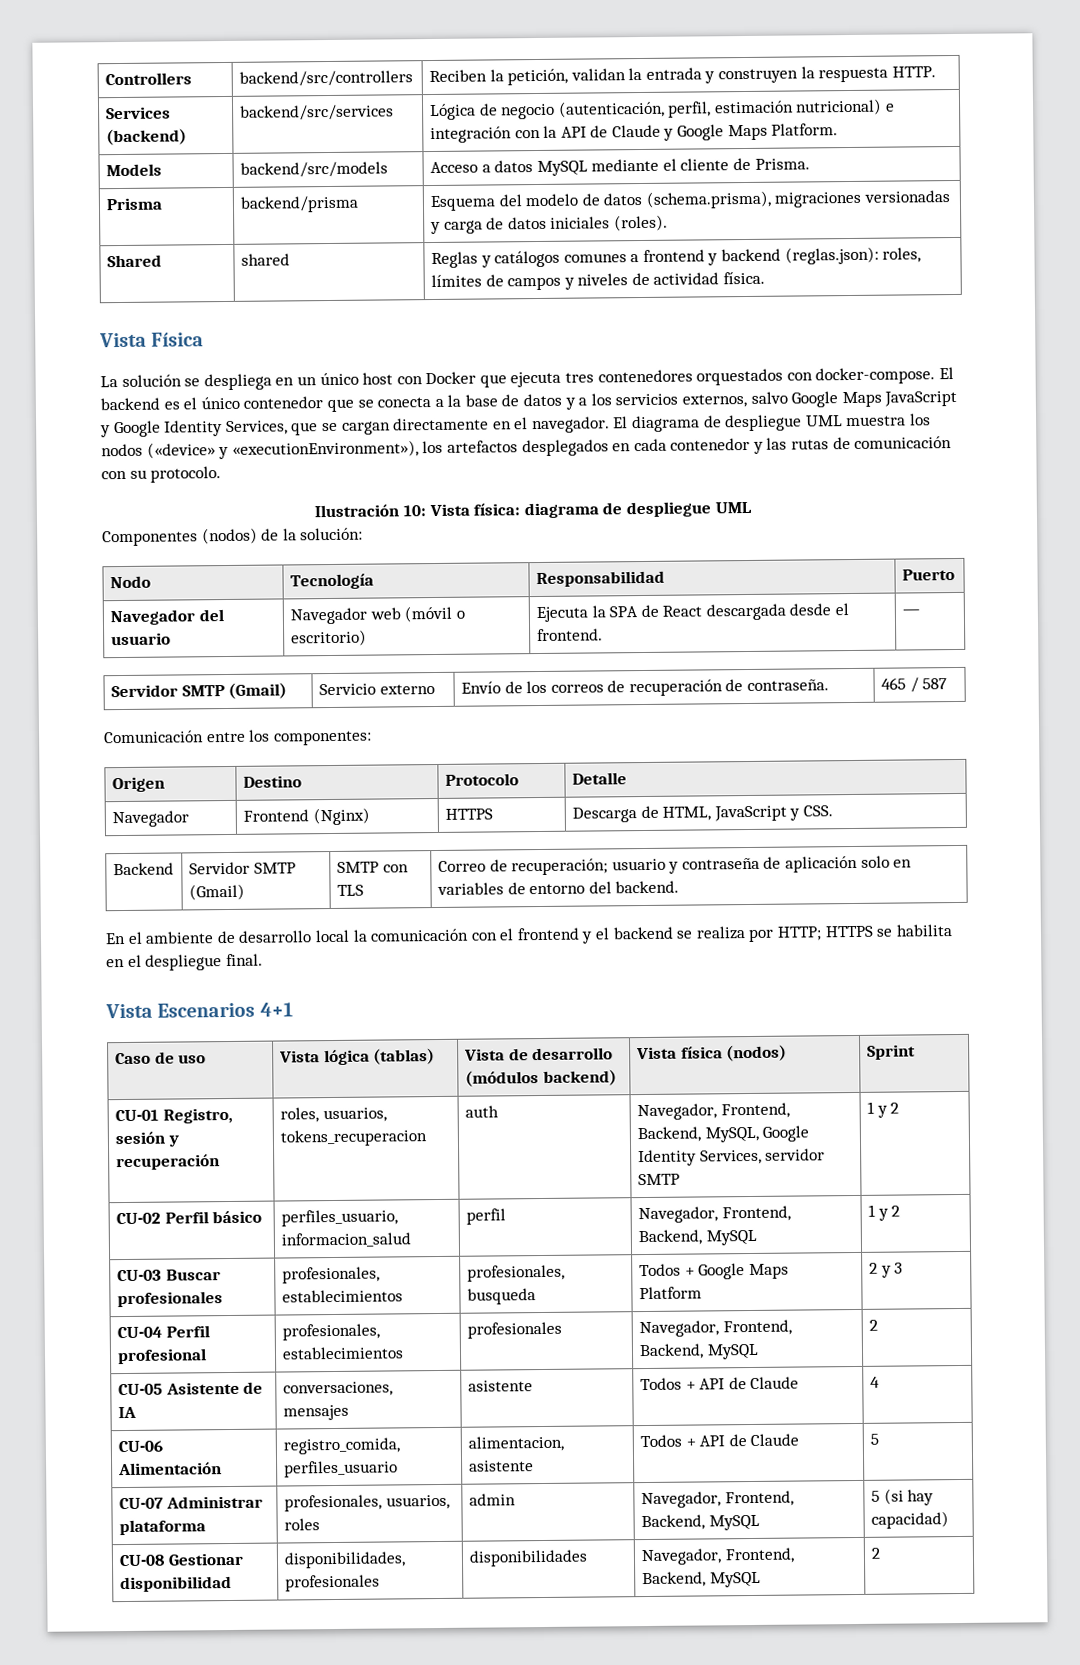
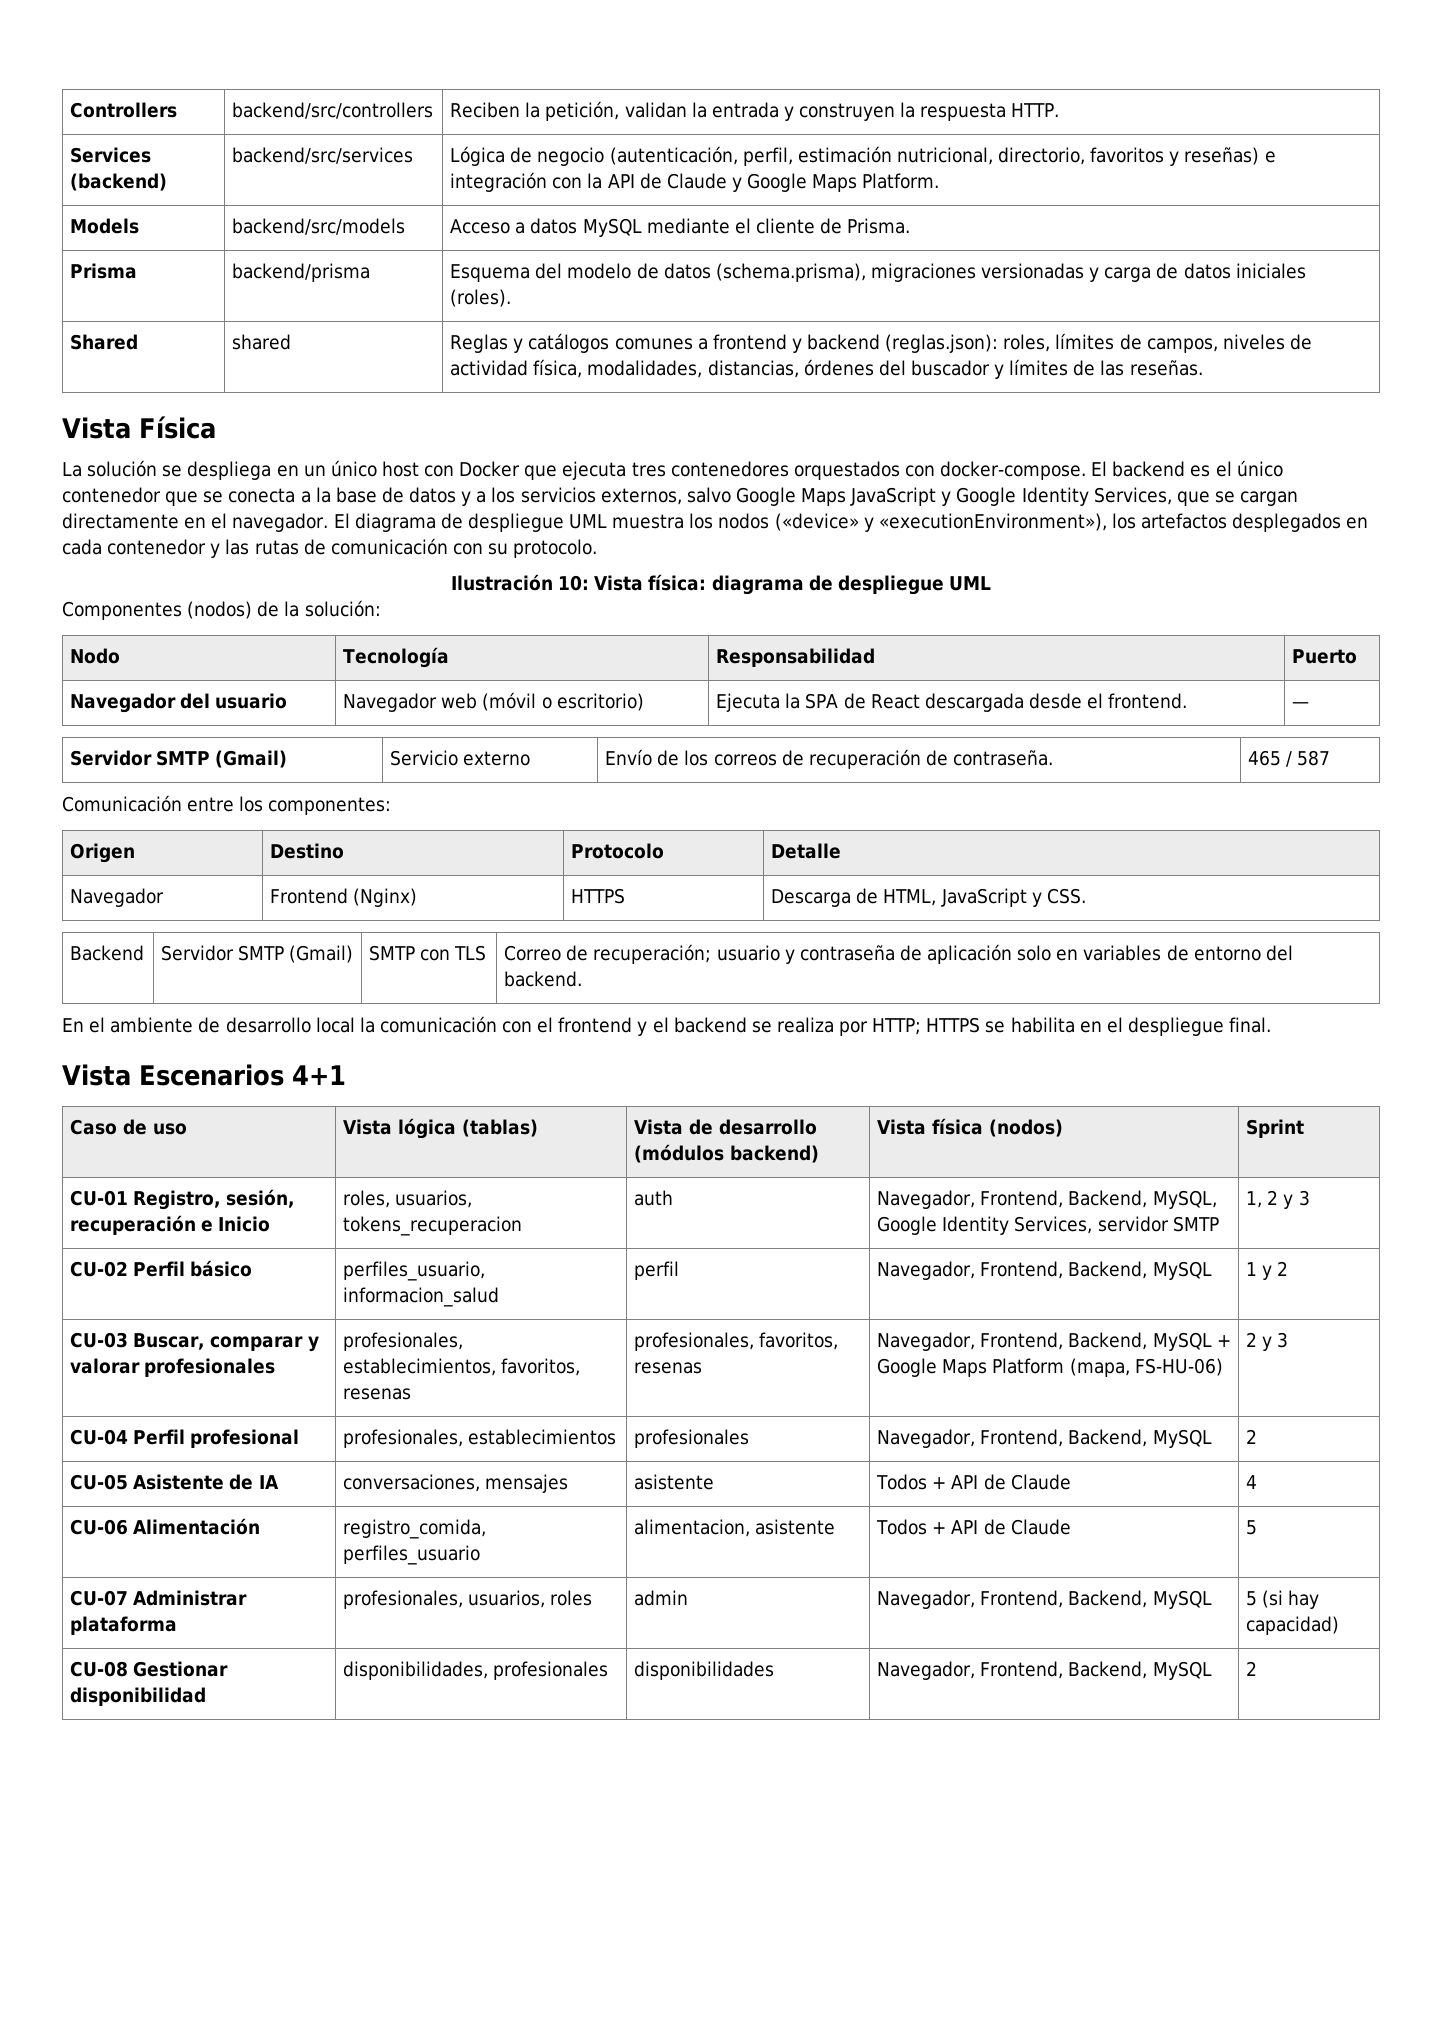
- Services (backend) | backend/src/services | Lógica de negocio (autenticación, perfil, estimación nutricional) e integración con la API de Claude y Google Maps Platform.
+ Services (backend) | backend/src/services | Lógica de negocio (autenticación, perfil, estimación nutricional, directorio, favoritos y reseñas) e integración con la API de Claude y Google Maps Platform.
- Shared | shared | Reglas y catálogos comunes a frontend y backend (reglas.json): roles, límites de campos y niveles de actividad física.
+ Shared | shared | Reglas y catálogos comunes a frontend y backend (reglas.json): roles, límites de campos, niveles de actividad física, modalidades, distancias, órdenes del buscador y límites de las reseñas.
- CU-01 Registro, sesión y recuperación | roles, usuarios, tokens_recuperacion | auth | Navegador, Frontend, Backend, MySQL, Google Identity Services, servidor SMTP | 1 y 2
+ CU-01 Registro, sesión, recuperación e Inicio | roles, usuarios, tokens_recuperacion | auth | Navegador, Frontend, Backend, MySQL, Google Identity Services, servidor SMTP | 1, 2 y 3
- CU-03 Buscar profesionales | profesionales, establecimientos | profesionales, busqueda | Todos + Google Maps Platform | 2 y 3
+ CU-03 Buscar, comparar y valorar profesionales | profesionales, establecimientos, favoritos, resenas | profesionales, favoritos, resenas | Navegador, Frontend, Backend, MySQL + Google Maps Platform (mapa, FS-HU-06) | 2 y 3

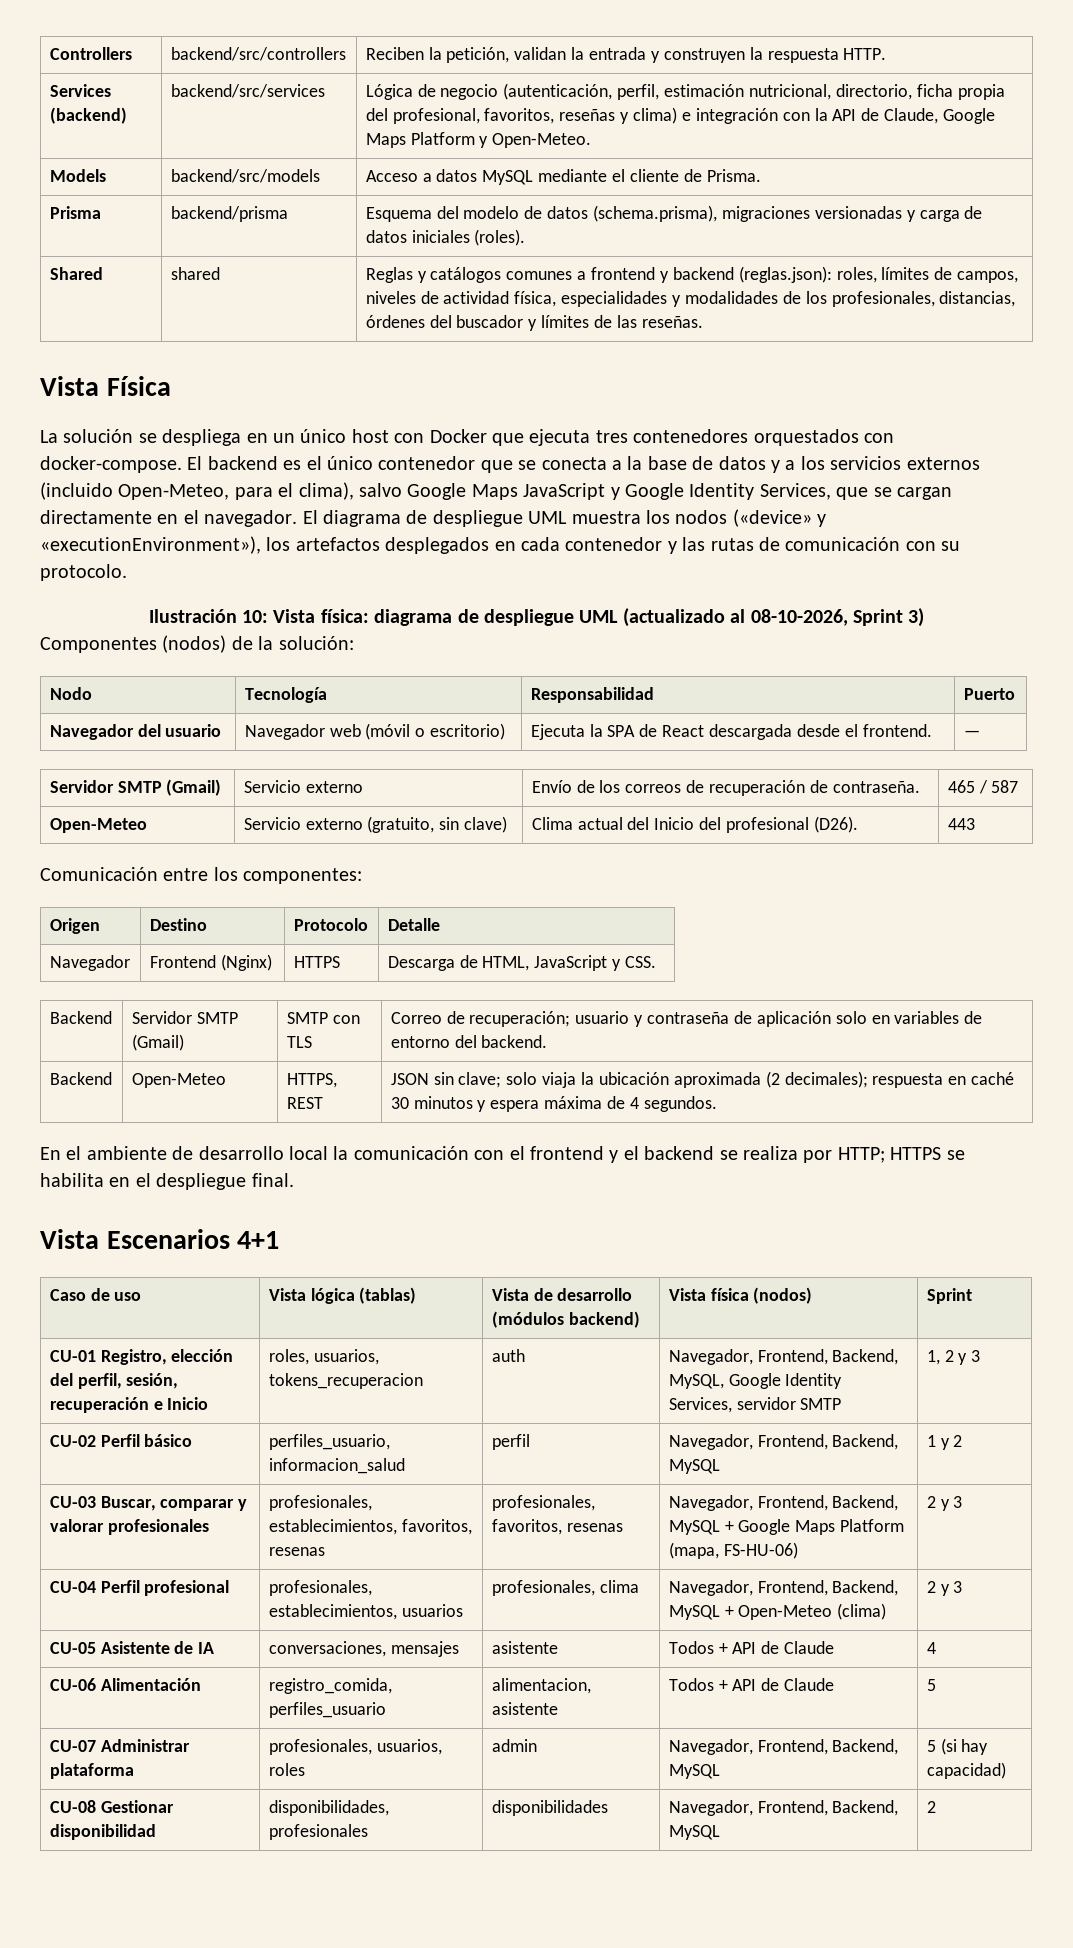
- Services (backend) | backend/src/services | Lógica de negocio (autenticación, perfil, estimación nutricional, directorio, favoritos y reseñas) e integración con la API de Claude y Google Maps Platform.
+ Services (backend) | backend/src/services | Lógica de negocio (autenticación, perfil, estimación nutricional, directorio, ficha propia del profesional, favoritos, reseñas y clima) e integración con la API de Claude, Google Maps Platform y Open-Meteo.
- Shared | shared | Reglas y catálogos comunes a frontend y backend (reglas.json): roles, límites de campos, niveles de actividad física, modalidades, distancias, órdenes del buscador y límites de las reseñas.
+ Shared | shared | Reglas y catálogos comunes a frontend y backend (reglas.json): roles, límites de campos, niveles de actividad física, especialidades y modalidades de los profesionales, distancias, órdenes del buscador y límites de las reseñas.
- El backend es el único contenedor que se conecta a la base de datos y a los servicios externos, salvo Google Maps JavaScript y Google Identity Services, que se cargan directamente en el navegador.
+ El backend es el único contenedor que se conecta a la base de datos y a los servicios externos (incluido Open-Meteo, para el clima), salvo Google Maps JavaScript y Google Identity Services, que se cargan directamente en el navegador.
- Ilustración 10: Vista física: diagrama de despliegue UML
+ Ilustración 10: Vista física: diagrama de despliegue UML (actualizado al 08-10-2026, Sprint 3)
+ Open-Meteo | Servicio externo (gratuito, sin clave) | Clima actual del Inicio del profesional (D26). | 443
+ Backend | Open-Meteo | HTTPS, REST | JSON sin clave; solo viaja la ubicación aproximada (2 decimales); respuesta en caché 30 minutos y espera máxima de 4 segundos.
- CU-01 Registro, sesión, recuperación e Inicio | roles, usuarios, tokens_recuperacion | auth | Navegador, Frontend, Backend, MySQL, Google Identity Services, servidor SMTP | 1, 2 y 3
+ CU-01 Registro, elección del perfil, sesión, recuperación e Inicio | roles, usuarios, tokens_recuperacion | auth | Navegador, Frontend, Backend, MySQL, Google Identity Services, servidor SMTP | 1, 2 y 3
- CU-04 Perfil profesional | profesionales, establecimientos | profesionales | Navegador, Frontend, Backend, MySQL | 2
+ CU-04 Perfil profesional | profesionales, establecimientos, usuarios | profesionales, clima | Navegador, Frontend, Backend, MySQL + Open-Meteo (clima) | 2 y 3

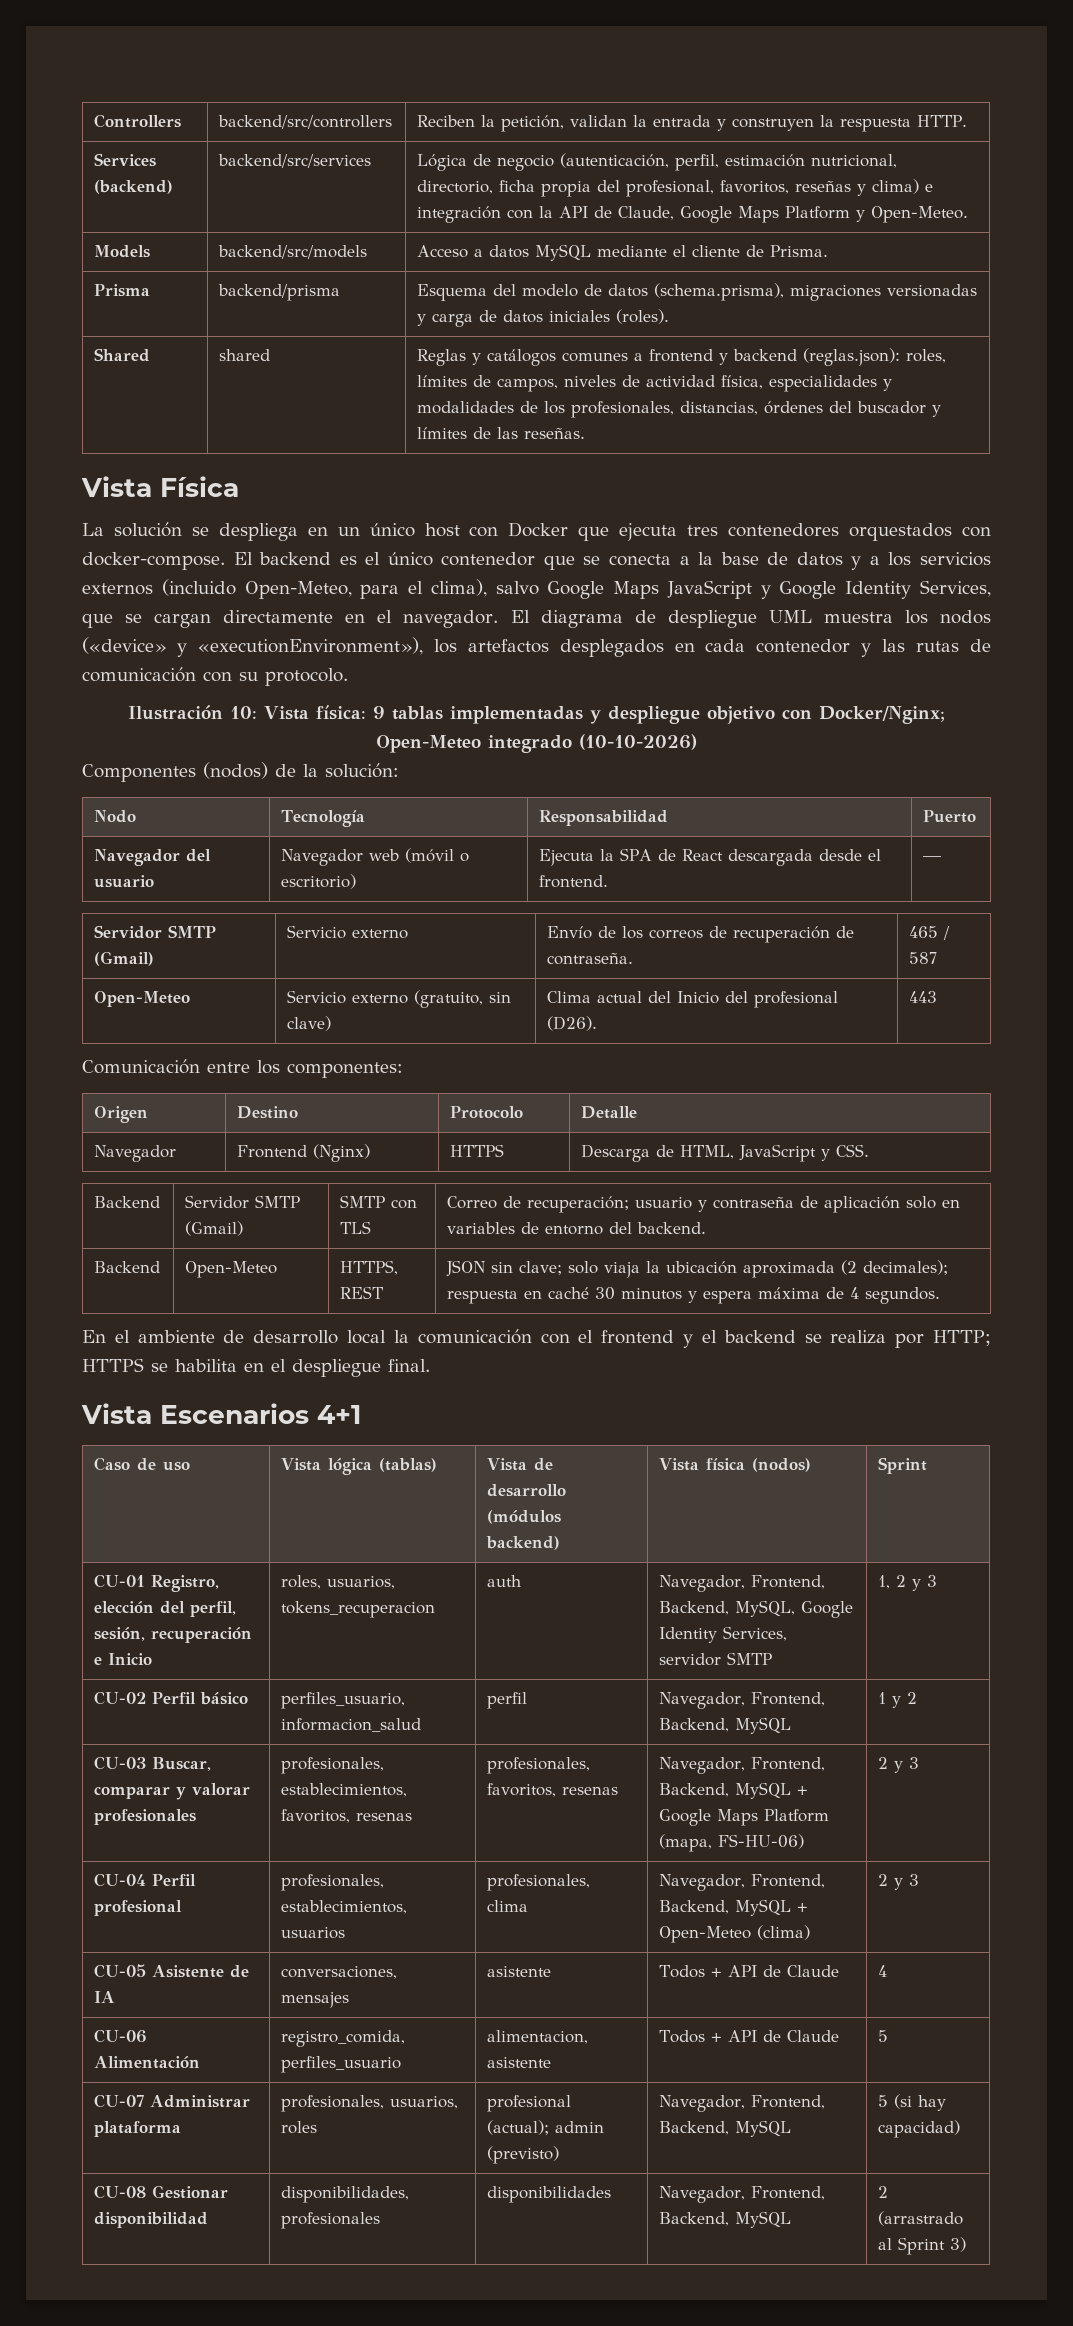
- Ilustración 10: Vista física: diagrama de despliegue UML (actualizado al 08-10-2026, Sprint 3)
+ Ilustración 10: Vista física: 9 tablas implementadas y despliegue objetivo con Docker/Nginx; Open-Meteo integrado (10-10-2026)
- CU-07 Administrar plataforma | profesionales, usuarios, roles | admin | Navegador, Frontend, Backend, MySQL | 5 (si hay capacidad)
+ CU-07 Administrar plataforma | profesionales, usuarios, roles | profesional (actual); admin (previsto) | Navegador, Frontend, Backend, MySQL | 5 (si hay capacidad)
- CU-08 Gestionar disponibilidad | disponibilidades, profesionales | disponibilidades | Navegador, Frontend, Backend, MySQL | 2
+ CU-08 Gestionar disponibilidad | disponibilidades, profesionales | disponibilidades | Navegador, Frontend, Backend, MySQL | 2 (arrastrado al Sprint 3)

